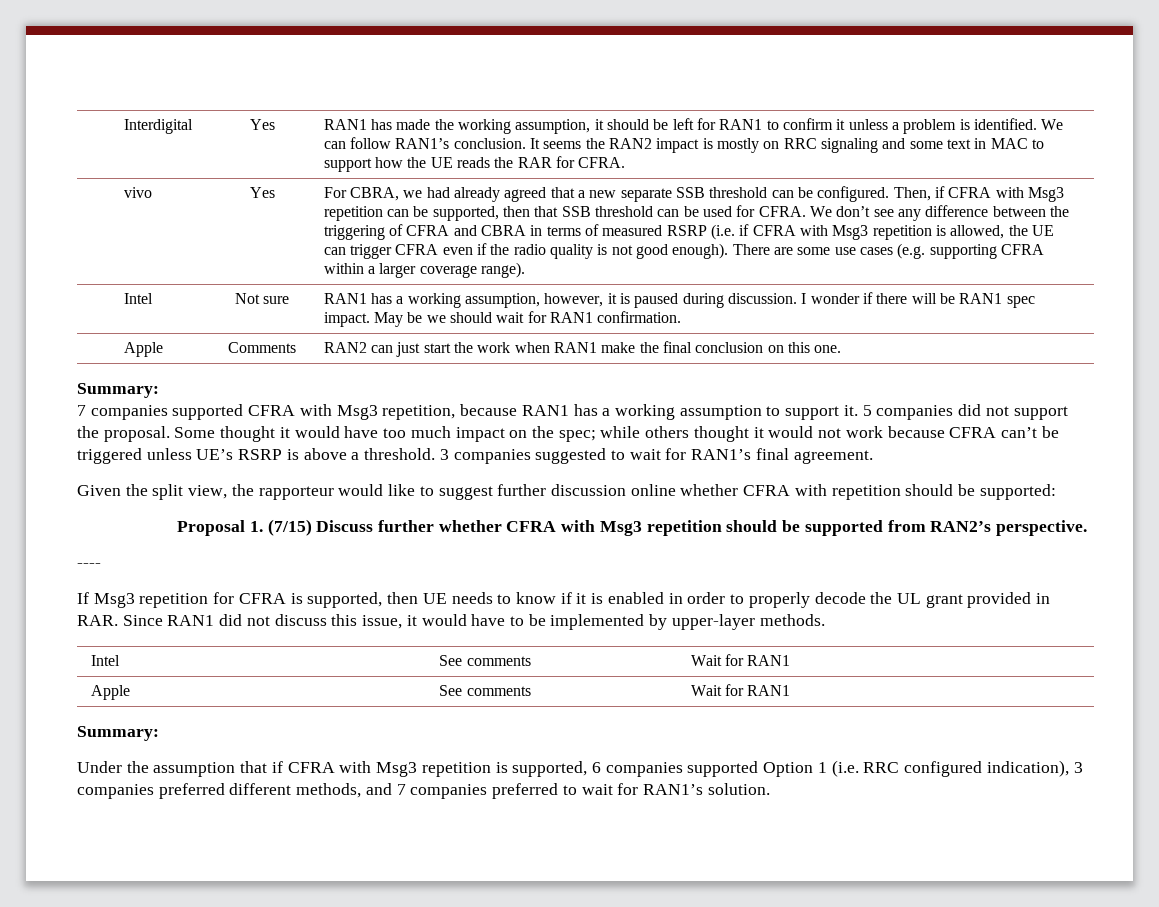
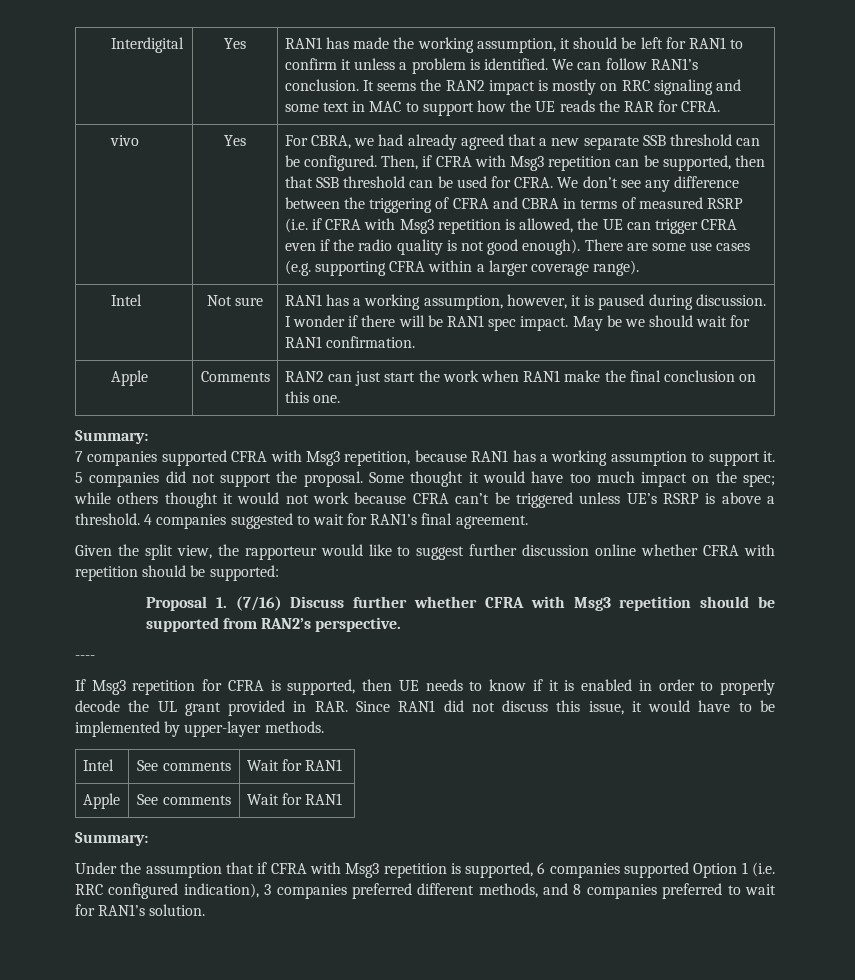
- 3 companies suggested to wait for RAN1’s final agreement.
+ 4 companies suggested to wait for RAN1’s final agreement.
- Proposal 1. (7/15) Discuss further whether CFRA with Msg3 repetition should be supported from RAN2’s perspective.
+ Proposal 1. (7/16) Discuss further whether CFRA with Msg3 repetition should be supported from RAN2’s perspective.
- Under the assumption that if CFRA with Msg3 repetition is supported, 6 companies supported Option 1 (i.e. RRC configured indication), 3 companies preferred different methods, and 7 companies preferred to wait for RAN1’s solution.
+ Under the assumption that if CFRA with Msg3 repetition is supported, 6 companies supported Option 1 (i.e. RRC configured indication), 3 companies preferred different methods, and 8 companies preferred to wait for RAN1’s solution.

